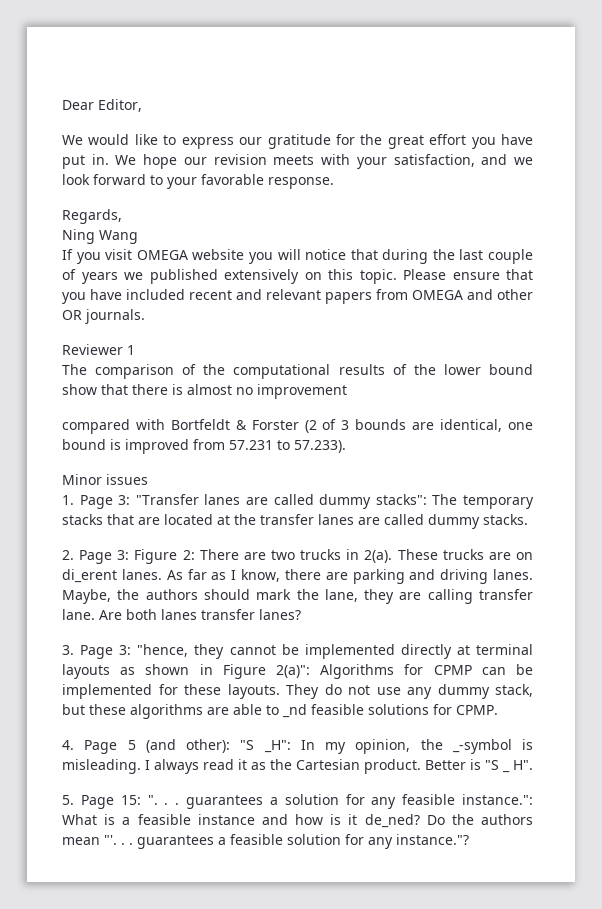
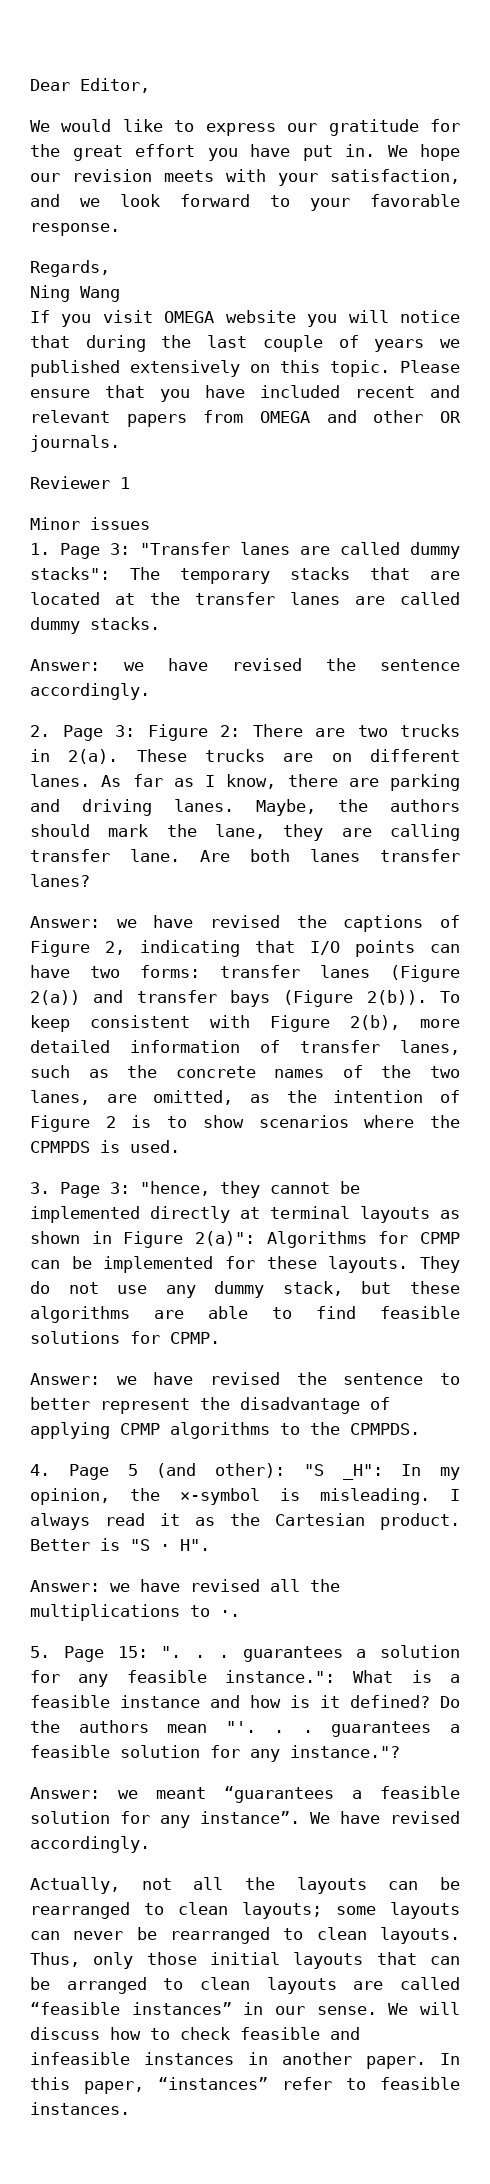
- The comparison of the computational results of the lower bound show that there is almost no improvement
- compared with Bortfeldt & Forster (2 of 3 bounds are identical, one bound is improved from 57.231 to 57.233).
+ Answer: we have revised the sentence accordingly.
- These trucks are on di_erent lanes.
+ These trucks are on different lanes.
+ Answer: we have revised the captions of Figure 2, indicating that I/O points can have two forms: transfer lanes (Figure 2(a)) and transfer bays (Figure 2(b)). To keep consistent with Figure 2(b), more detailed information of transfer lanes, such as the concrete names of the two lanes, are omitted, as the intention of Figure 2 is to show scenarios where the CPMPDS is used.
- They do not use any dummy stack, but these algorithms are able to _nd feasible solutions for CPMP.
+ They do not use any dummy stack, but these algorithms are able to find feasible solutions for CPMP.
+ Answer: we have revised the sentence to better represent the disadvantage of applying CPMP algorithms to the CPMPDS.
- 4. Page 5 (and other): "S _H": In my opinion, the _-symbol is misleading.
+ 4. Page 5 (and other): "S _H": In my opinion, the ×-symbol is misleading.
- Better is "S _ H".
+ Better is "S · H".
+ Answer: we have revised all the multiplications to ·.
- 5. Page 15: ". . . guarantees a solution for any feasible instance.": What is a feasible instance and how is it de_ned?
+ 5. Page 15: ". . . guarantees a solution for any feasible instance.": What is a feasible instance and how is it defined?
+ Answer: we meant “guarantees a feasible solution for any instance”. We have revised accordingly.
+ Actually, not all the layouts can be rearranged to clean layouts; some layouts can never be rearranged to clean layouts. Thus, only those initial layouts that can be arranged to clean layouts are called “feasible instances” in our sense. We will discuss how to check feasible and infeasible instances in another paper. In this paper, “instances” refer to feasible instances.

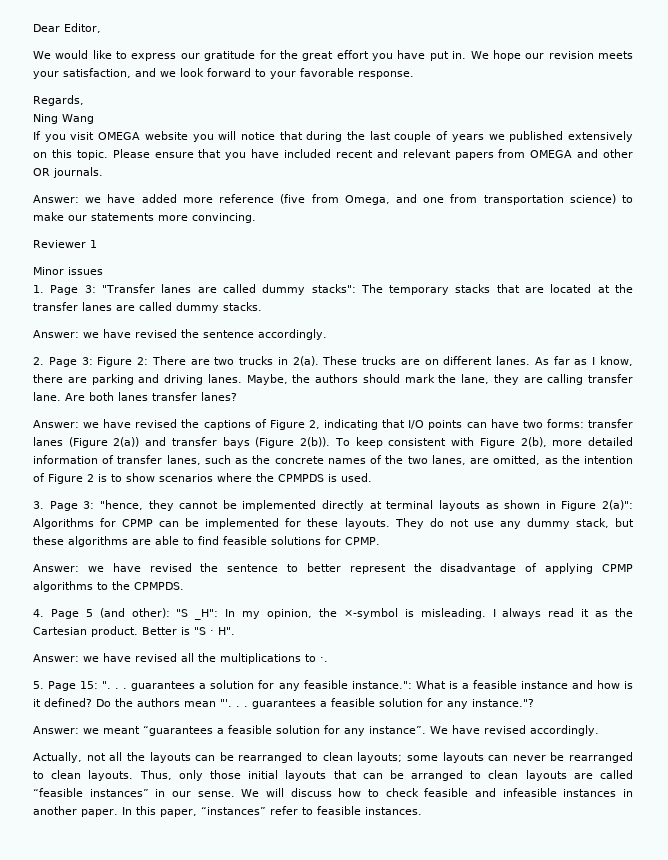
- We hope our revision meets with your satisfaction, and we look forward to your favorable response.
+ We hope our revision meets your satisfaction, and we look forward to your favorable response.
+ Answer: we have added more reference (five from Omega, and one from transportation science) to make our statements more convincing.

